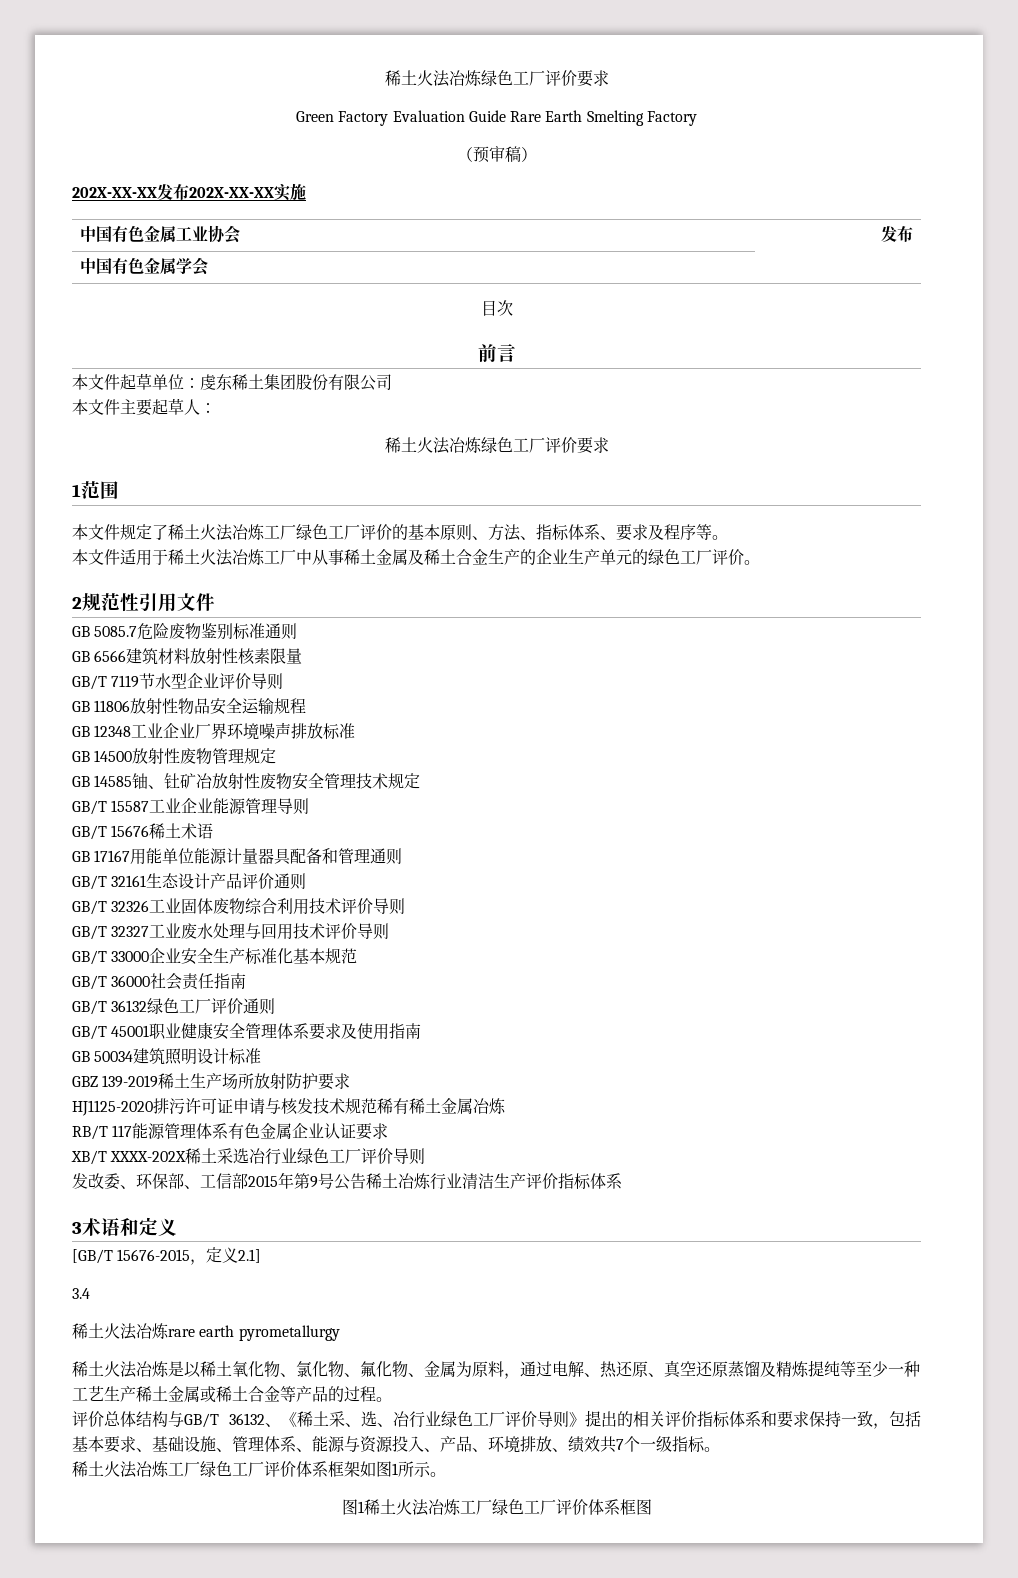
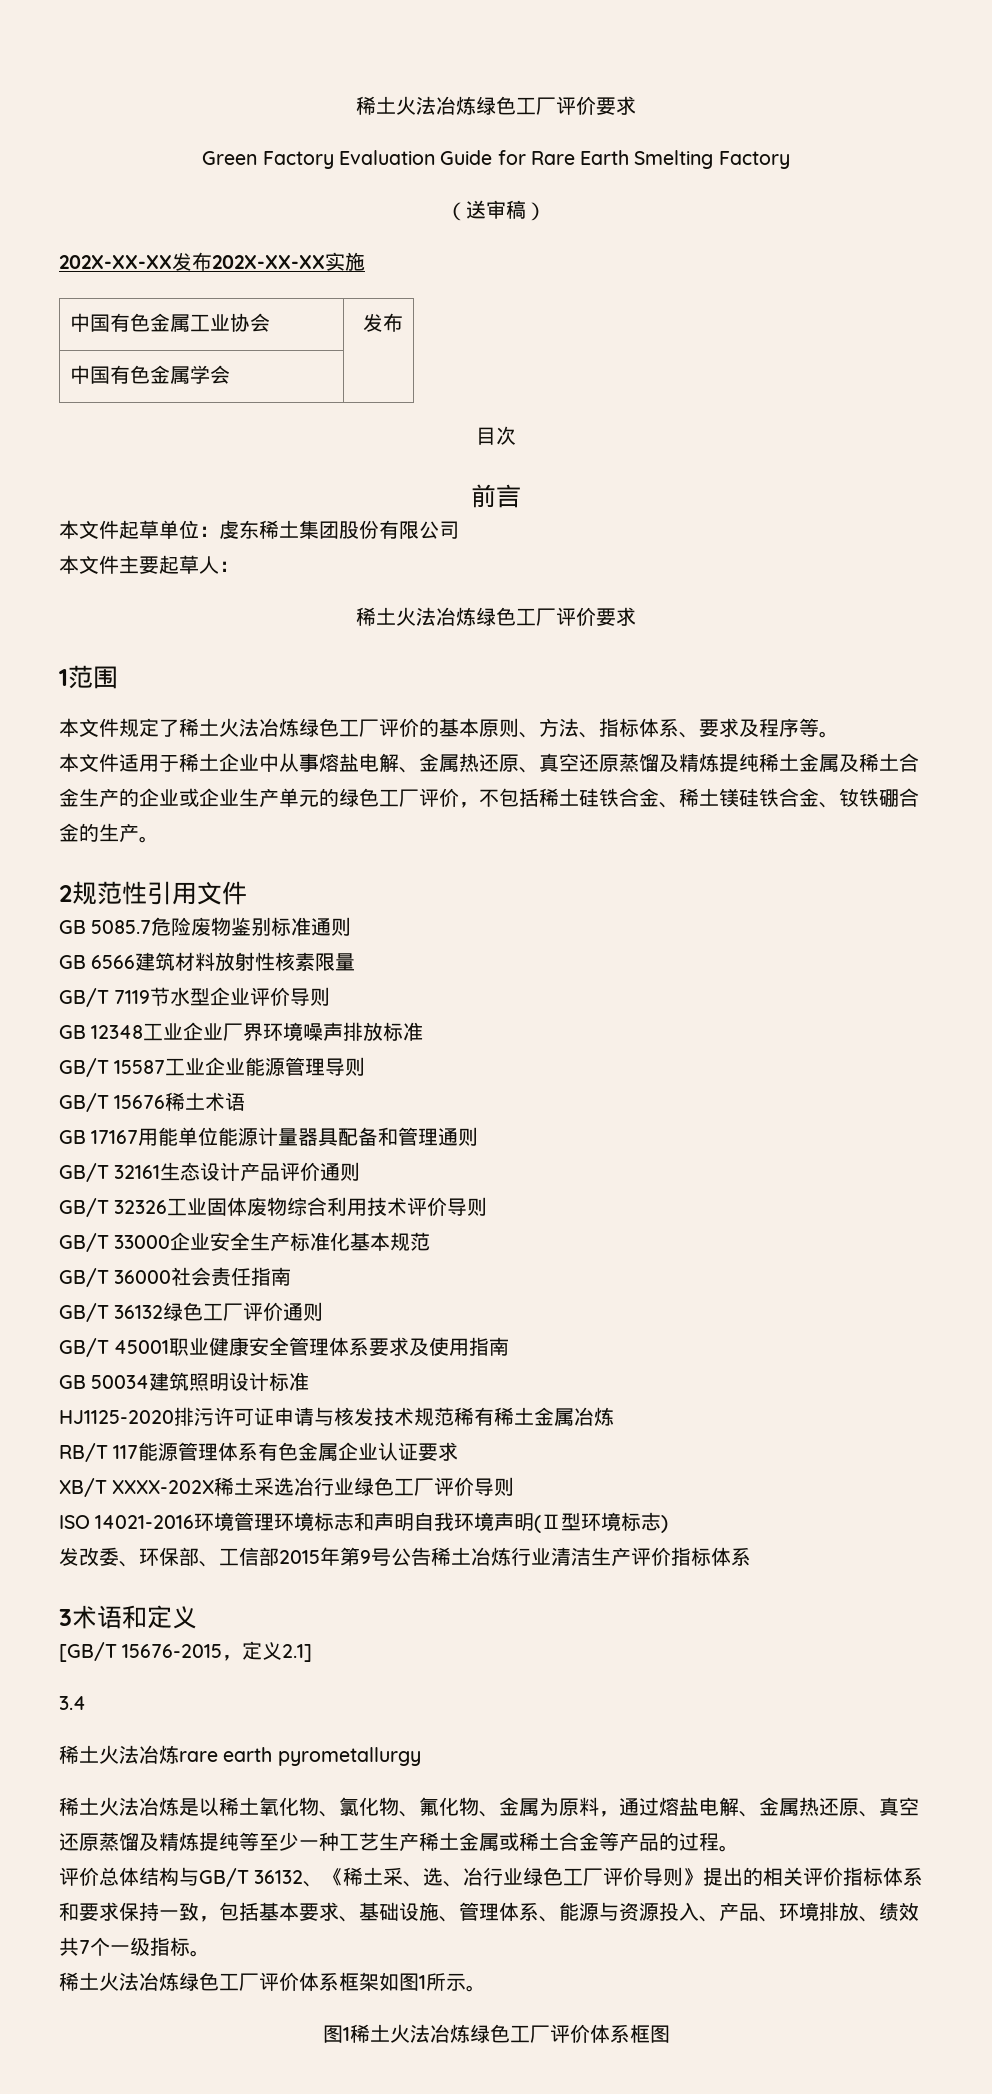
- Green Factory Evaluation Guide Rare Earth Smelting Factory
+ Green Factory Evaluation Guide for Rare Earth Smelting Factory
- （预审稿）
+ （送审稿）
- 本文件规定了稀土火法冶炼工厂绿色工厂评价的基本原则、方法、指标体系、要求及程序等。
+ 本文件规定了稀土火法冶炼绿色工厂评价的基本原则、方法、指标体系、要求及程序等。
- 本文件适用于稀土火法冶炼工厂中从事稀土金属及稀土合金生产的企业生产单元的绿色工厂评价。
+ 本文件适用于稀土企业中从事熔盐电解、金属热还原、真空还原蒸馏及精炼提纯稀土金属及稀土合金生产的企业或企业生产单元的绿色工厂评价，不包括稀土硅铁合金、稀土镁硅铁合金、钕铁硼合金的生产。
- GB 11806放射性物品安全运输规程
- GB 14500放射性废物管理规定
- GB 14585铀、钍矿冶放射性废物安全管理技术规定
- GB/T 32327工业废水处理与回用技术评价导则
- GBZ 139-2019稀土生产场所放射防护要求
+ ISO 14021-2016环境管理环境标志和声明自我环境声明(Ⅱ型环境标志)
- 稀土火法冶炼是以稀土氧化物、氯化物、氟化物、金属为原料，通过电解、热还原、真空还原蒸馏及精炼提纯等至少一种工艺生产稀土金属或稀土合金等产品的过程。
+ 稀土火法冶炼是以稀土氧化物、氯化物、氟化物、金属为原料，通过熔盐电解、金属热还原、真空还原蒸馏及精炼提纯等至少一种工艺生产稀土金属或稀土合金等产品的过程。
- 稀土火法冶炼工厂绿色工厂评价体系框架如图1所示。
+ 稀土火法冶炼绿色工厂评价体系框架如图1所示。
- 图1稀土火法冶炼工厂绿色工厂评价体系框图
+ 图1稀土火法冶炼绿色工厂评价体系框图

